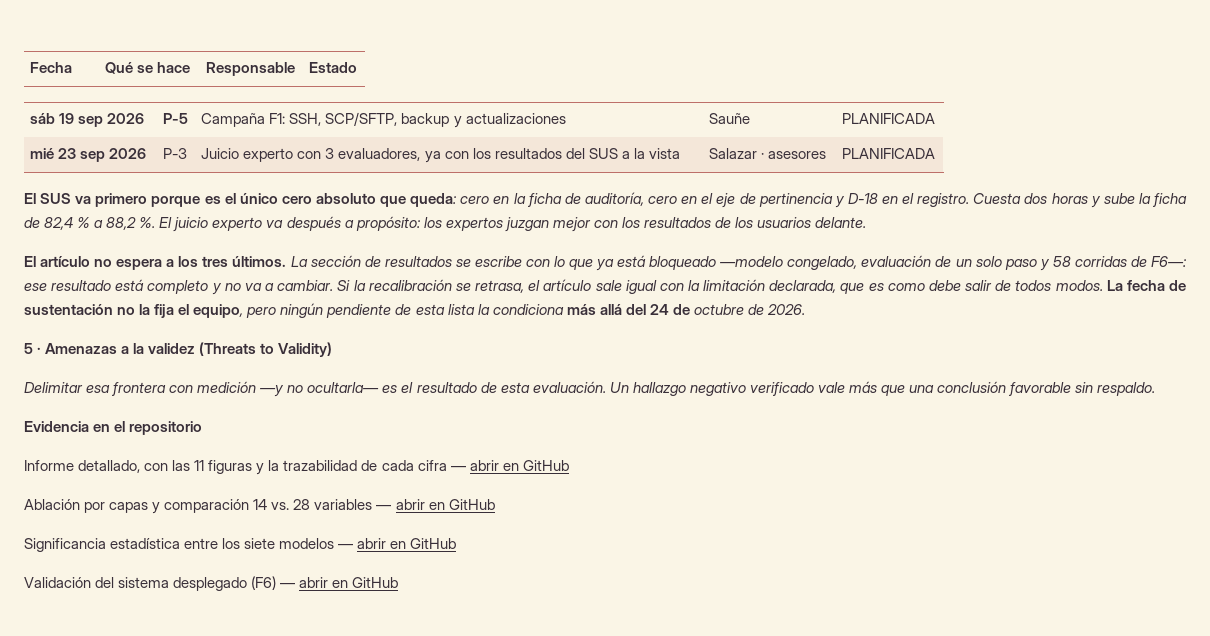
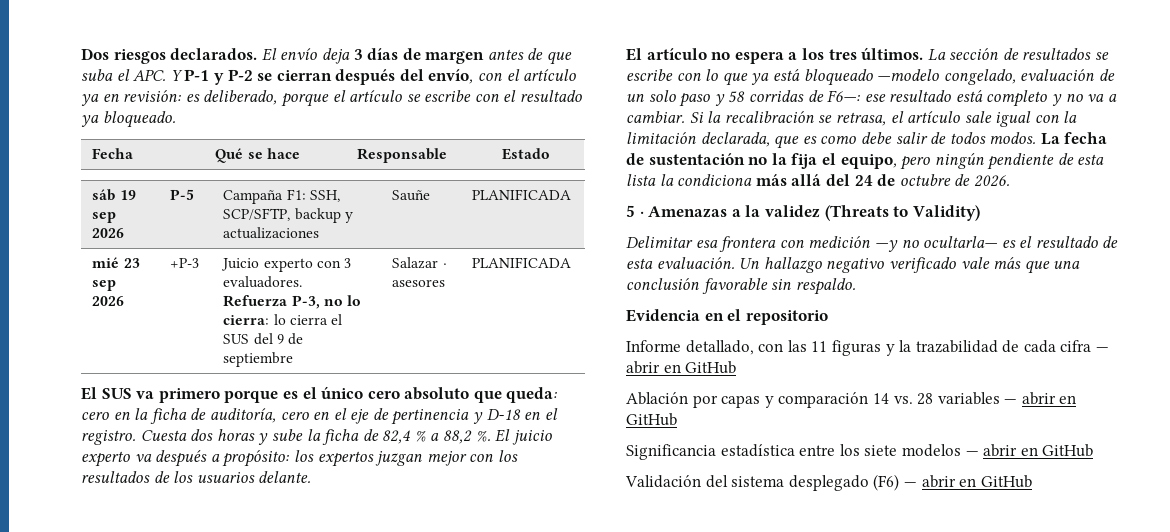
+ Dos riesgos declarados. El envío deja 3 días de margen antes de que suba el APC. Y P-1 y P-2 se cierran después del envío, con el artículo ya en revisión: es deliberado, porque el artículo se escribe con el resultado ya bloqueado.
- mié 23 sep 2026 | P-3 | Juicio experto con 3 evaluadores, ya con los resultados del SUS a la vista | Salazar · asesores | PLANIFICADA
+ mié 23 sep 2026 | +P-3 | Juicio experto con 3 evaluadores. Refuerza P-3, no lo cierra: lo cierra el SUS del 9 de septiembre | Salazar · asesores | PLANIFICADA

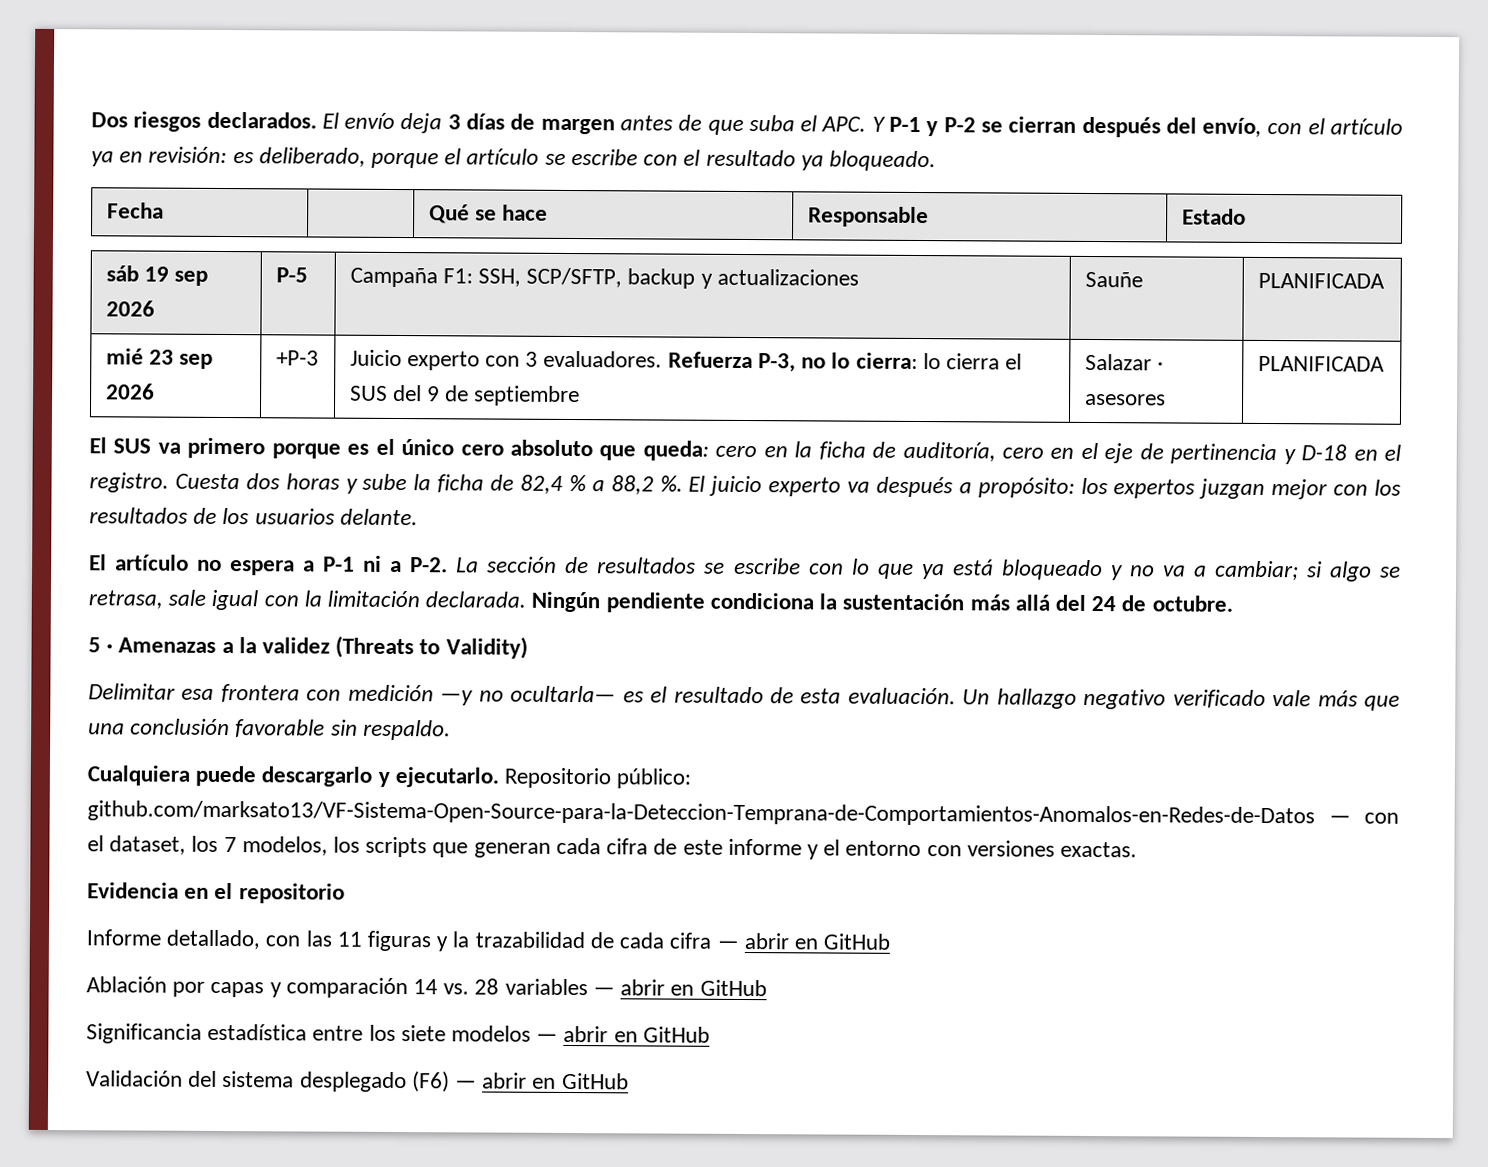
- El artículo no espera a los tres últimos. La sección de resultados se escribe con lo que ya está bloqueado —modelo congelado, evaluación de un solo paso y 58 corridas de F6—: ese resultado está completo y no va a cambiar. Si la recalibración se retrasa, el artículo sale igual con la limitación declarada, que es como debe salir de todos modos. La fecha de sustentación no la fija el equipo, pero ningún pendiente de esta lista la condiciona más allá del 24 de octubre de 2026.
+ El artículo no espera a P-1 ni a P-2. La sección de resultados se escribe con lo que ya está bloqueado y no va a cambiar; si algo se retrasa, sale igual con la limitación declarada. Ningún pendiente condiciona la sustentación más allá del 24 de octubre.
+ Cualquiera puede descargarlo y ejecutarlo. Repositorio público: github.com/marksato13/VF-Sistema-Open-Source-para-la-Deteccion-Temprana-de-Comportamientos-Anomalos-en-Redes-de-Datos — con el dataset, los 7 modelos, los scripts que generan cada cifra de este informe y el entorno con versiones exactas.

